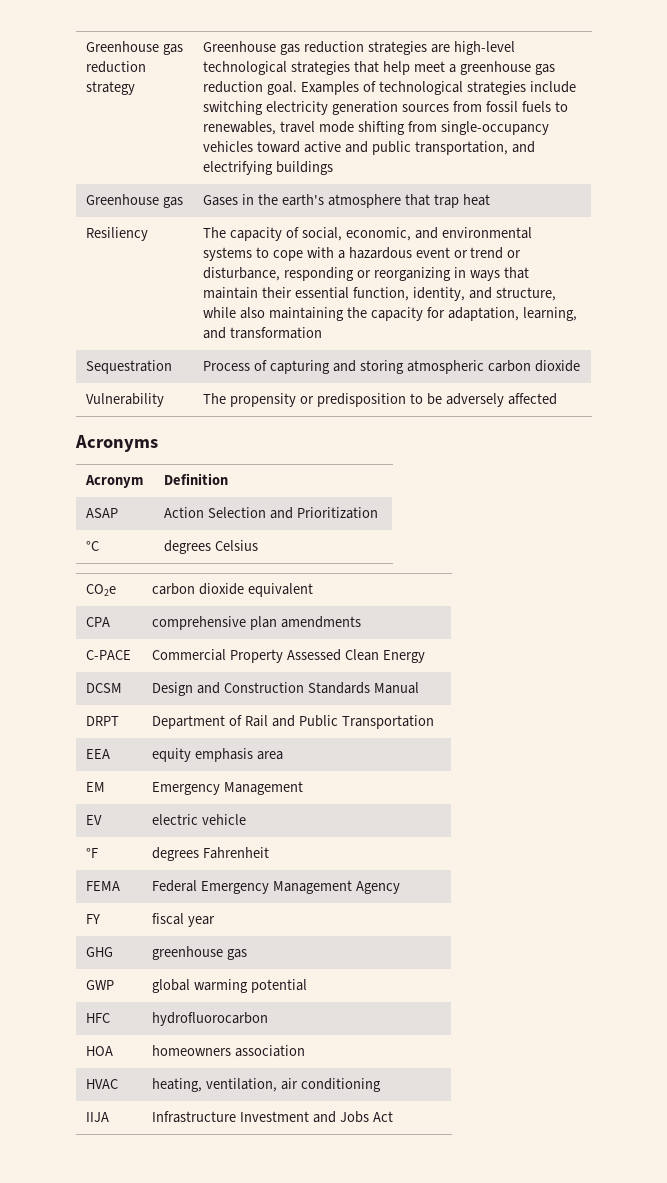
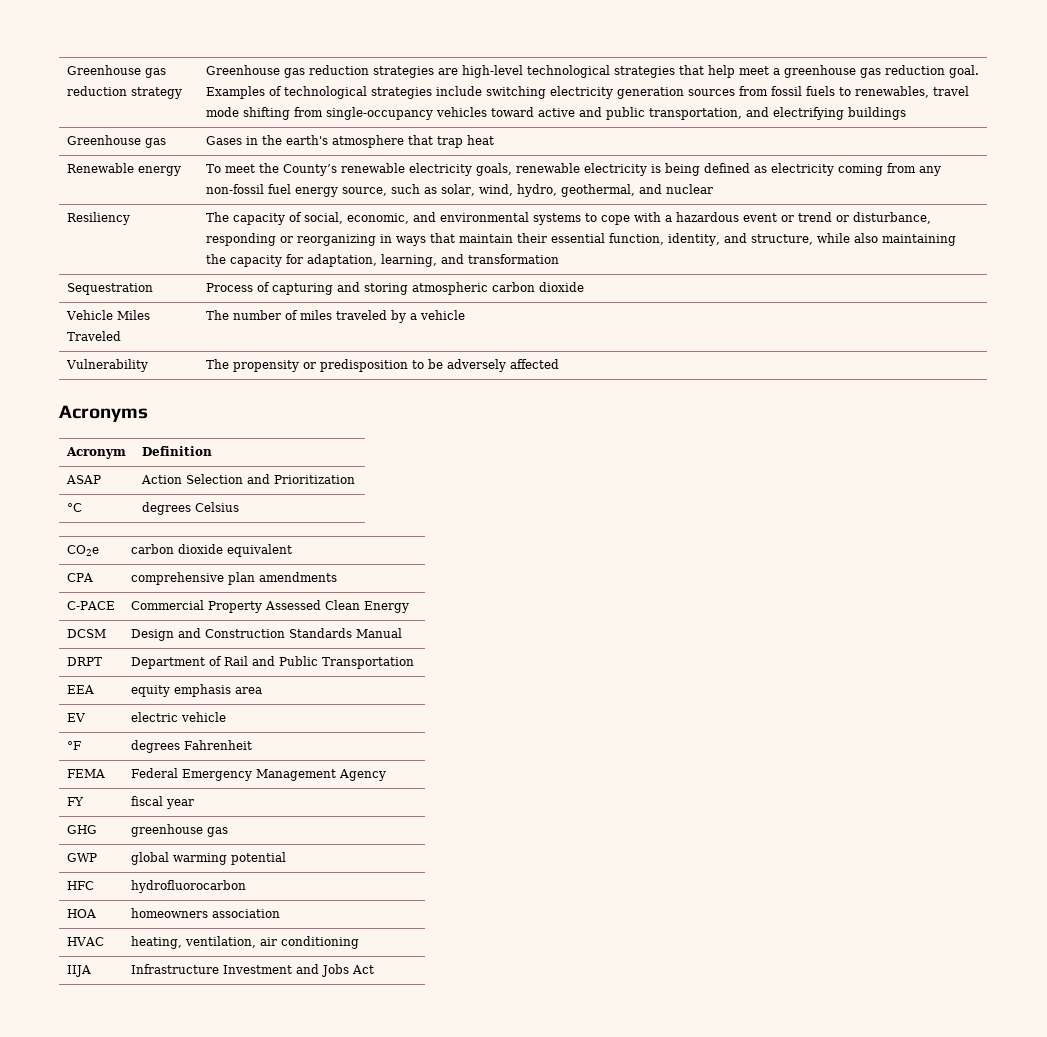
+ Renewable energy | To meet the County’s renewable electricity goals, renewable electricity is being defined as electricity coming from any non-fossil fuel energy source, such as solar, wind, hydro, geothermal, and nuclear
+ Vehicle Miles Traveled | The number of miles traveled by a vehicle
- EM | Emergency Management

